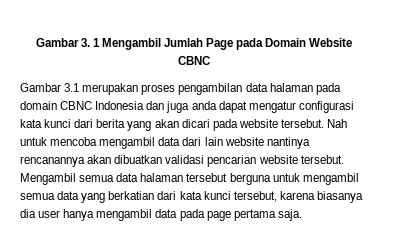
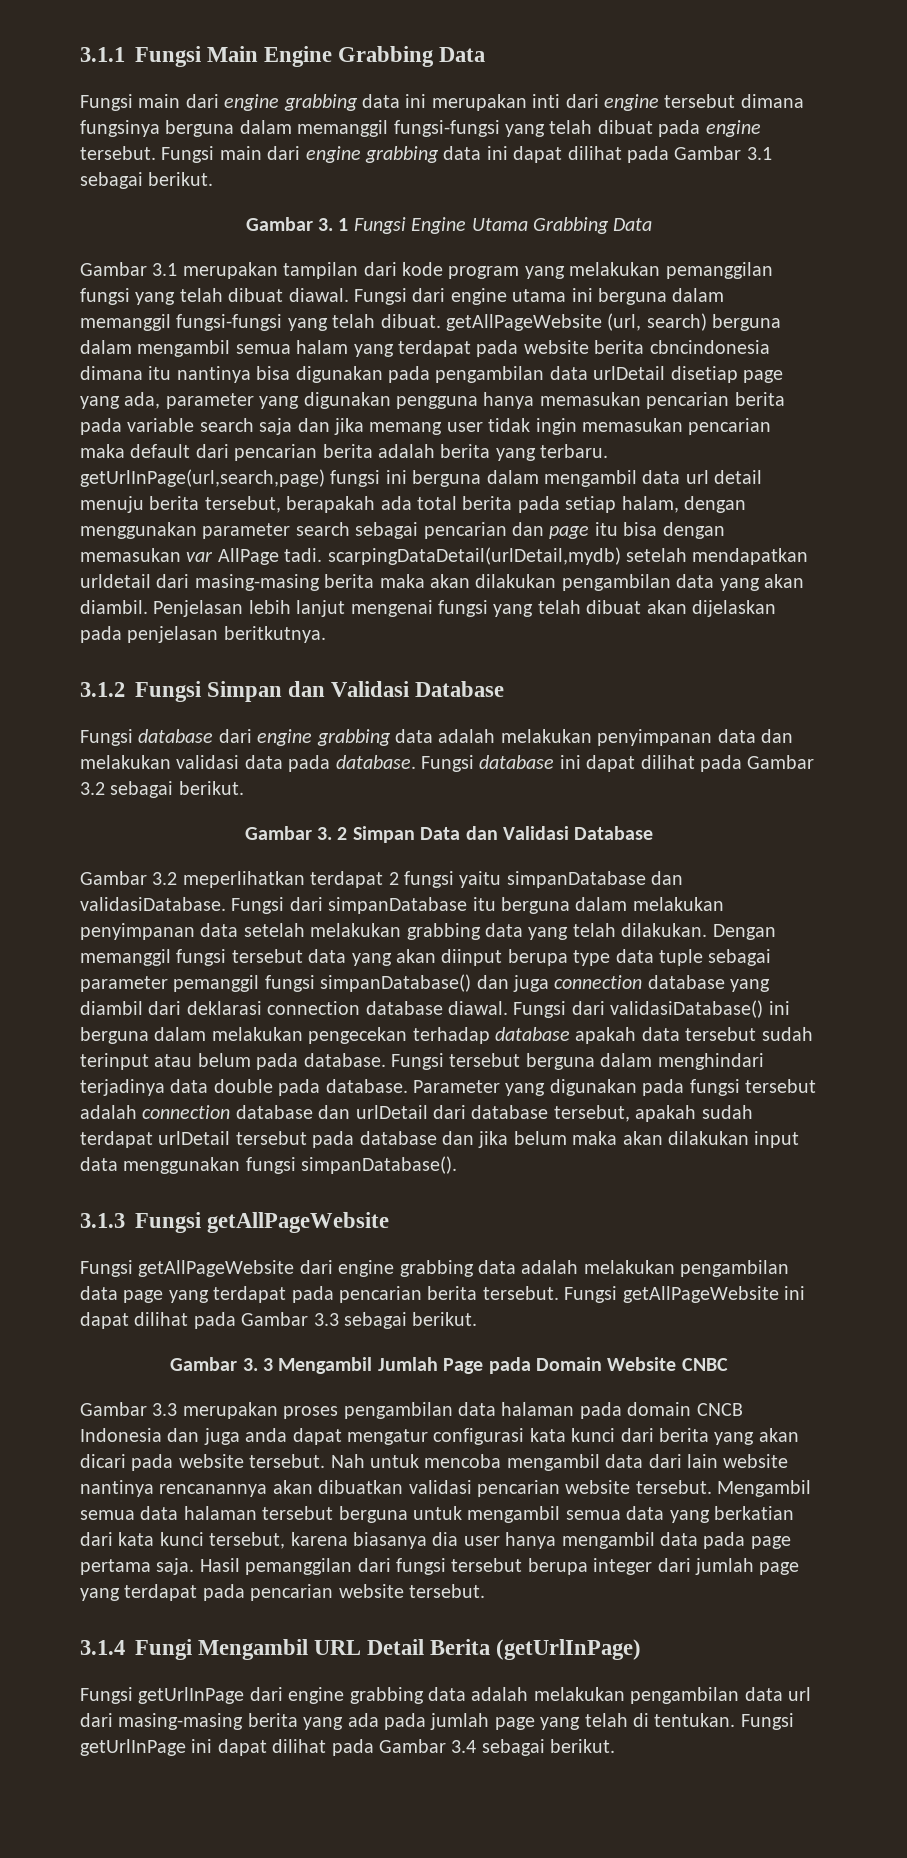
- Gambar 3. 1 Mengambil Jumlah Page pada Domain Website CBNC
- Gambar 3.1 merupakan proses pengambilan data halaman pada domain CBNC Indonesia dan juga anda dapat mengatur configurasi kata kunci dari berita yang akan dicari pada website tersebut.
+ 3.1.1 Fungsi Main Engine Grabbing Data
+ Fungsi main dari engine grabbing data ini merupakan inti dari engine tersebut dimana fungsinya berguna dalam memanggil fungsi-fungsi yang telah dibuat pada engine tersebut. Fungsi main dari engine grabbing data ini dapat dilihat pada Gambar 3.1 sebagai berikut.
+ Gambar 3. 1 Fungsi Engine Utama Grabbing Data
+ Gambar 3.1 merupakan tampilan dari kode program yang melakukan pemanggilan fungsi yang telah dibuat diawal. Fungsi dari engine utama ini berguna dalam memanggil fungsi-fungsi yang telah dibuat. getAllPageWebsite (url, search) berguna dalam mengambil semua halam yang terdapat pada website berita cbncindonesia dimana itu nantinya bisa digunakan pada pengambilan data urlDetail disetiap page yang ada, parameter yang digunakan pengguna hanya memasukan pencarian berita pada variable search saja dan jika memang user tidak ingin memasukan pencarian maka default dari pencarian berita adalah berita yang terbaru. getUrlInPage(url,search,page) fungsi ini berguna dalam mengambil data url detail menuju berita tersebut, berapakah ada total berita pada setiap halam, dengan menggunakan parameter search sebagai pencarian dan page itu bisa dengan memasukan var AllPage tadi. scarpingDataDetail(urlDetail,mydb) setelah mendapatkan urldetail dari masing-masing berita maka akan dilakukan pengambilan data yang akan diambil. Penjelasan lebih lanjut mengenai fungsi yang telah dibuat akan dijelaskan pada penjelasan beritkutnya.
+ 3.1.2 Fungsi Simpan dan Validasi Database
+ Fungsi database dari engine grabbing data adalah melakukan penyimpanan data dan melakukan validasi data pada database. Fungsi database ini dapat dilihat pada Gambar 3.2 sebagai berikut.
+ Gambar 3. 2 Simpan Data dan Validasi Database
+ Gambar 3.2 meperlihatkan terdapat 2 fungsi yaitu simpanDatabase dan validasiDatabase. Fungsi dari simpanDatabase itu berguna dalam melakukan penyimpanan data setelah melakukan grabbing data yang telah dilakukan. Dengan memanggil fungsi tersebut data yang akan diinput berupa type data tuple sebagai parameter pemanggil fungsi simpanDatabase() dan juga connection database yang diambil dari deklarasi connection database diawal. Fungsi dari validasiDatabase() ini berguna dalam melakukan pengecekan terhadap database apakah data tersebut sudah terinput atau belum pada database. Fungsi tersebut berguna dalam menghindari terjadinya data double pada database. Parameter yang digunakan pada fungsi tersebut adalah connection database dan urlDetail dari database tersebut, apakah sudah terdapat urlDetail tersebut pada database dan jika belum maka akan dilakukan input data menggunakan fungsi simpanDatabase().
+ 3.1.3 Fungsi getAllPageWebsite
+ Fungsi getAllPageWebsite dari engine grabbing data adalah melakukan pengambilan data page yang terdapat pada pencarian berita tersebut. Fungsi getAllPageWebsite ini dapat dilihat pada Gambar 3.3 sebagai berikut.
+ Gambar 3. 3 Mengambil Jumlah Page pada Domain Website CNBC
+ Gambar 3.3 merupakan proses pengambilan data halaman pada domain CNCB Indonesia dan juga anda dapat mengatur configurasi kata kunci dari berita yang akan dicari pada website tersebut.
+ Hasil pemanggilan dari fungsi tersebut berupa integer dari jumlah page yang terdapat pada pencarian website tersebut.
+ 3.1.4 Fungi Mengambil URL Detail Berita (getUrlInPage)
+ Fungsi getUrlInPage dari engine grabbing data adalah melakukan pengambilan data url dari masing-masing berita yang ada pada jumlah page yang telah di tentukan. Fungsi getUrlInPage ini dapat dilihat pada Gambar 3.4 sebagai berikut.

